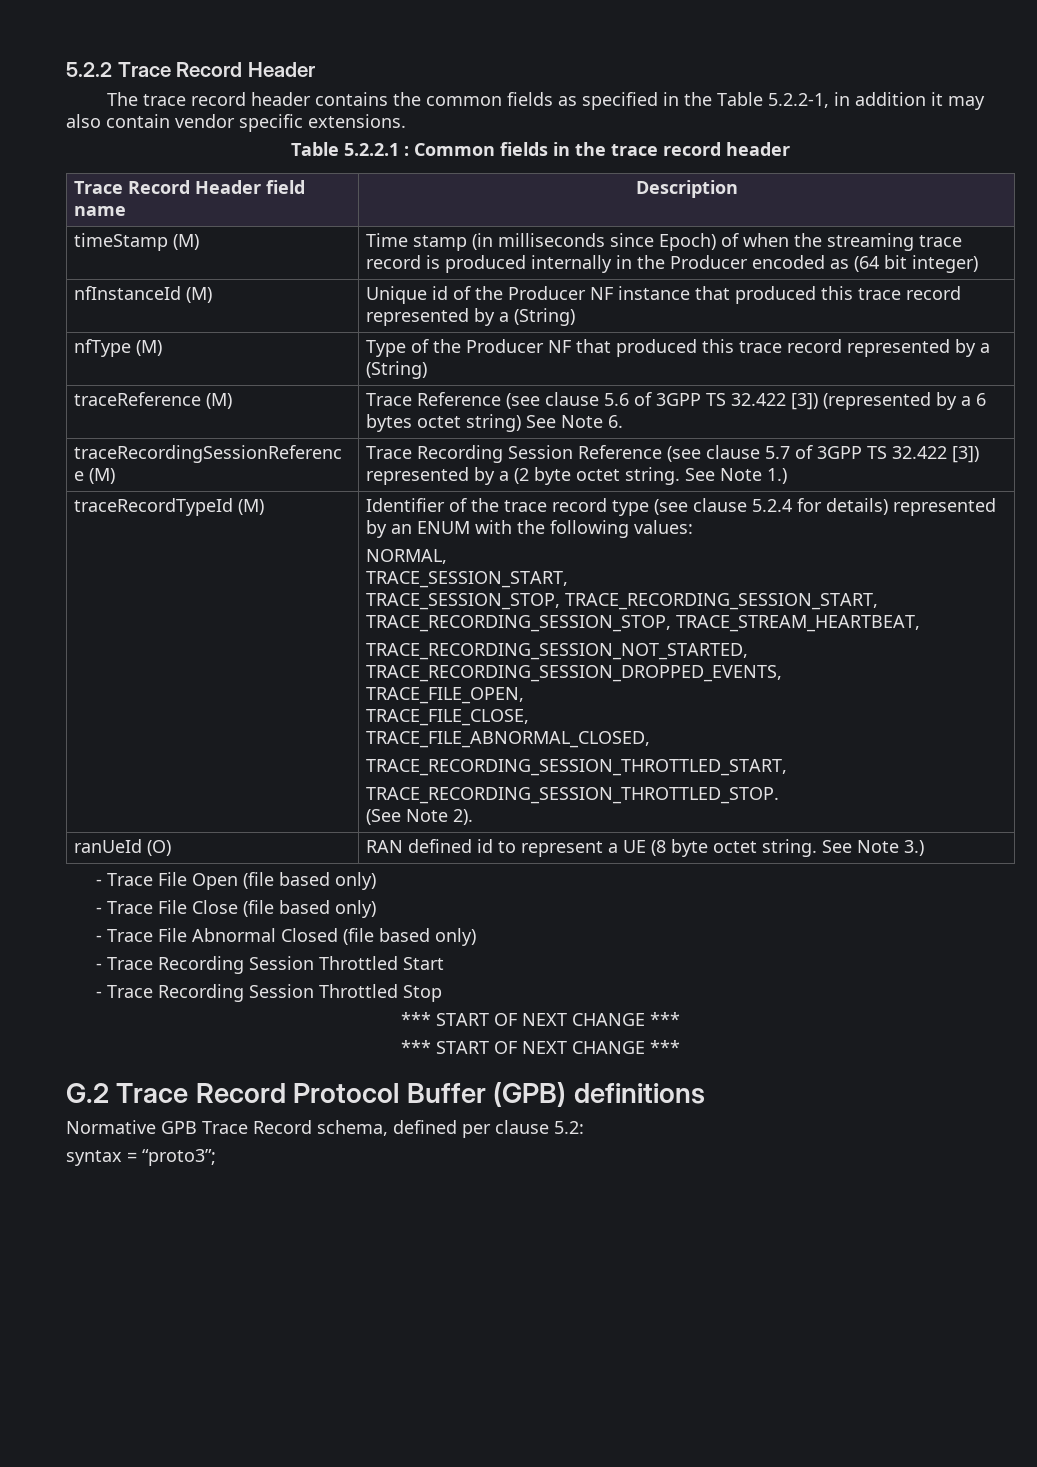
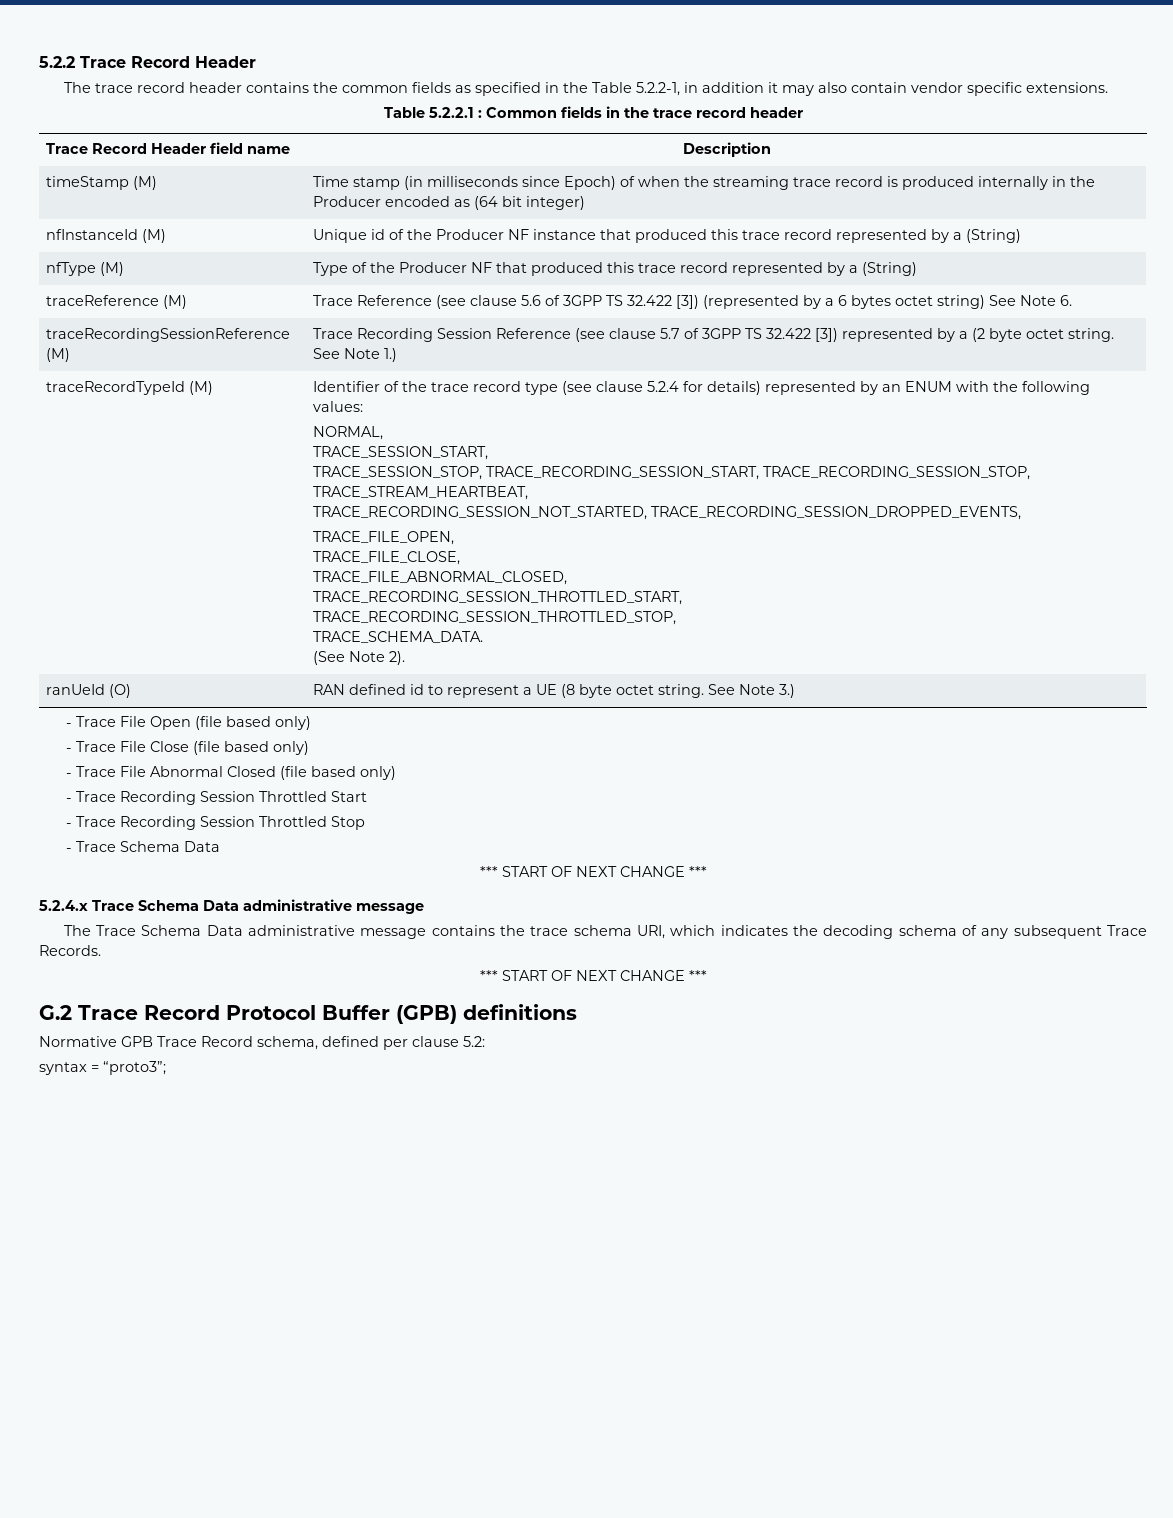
  traceRecordTypeId (M) | Identifier of the trace record type (see clause 5.2.4 for details) represented by an ENUM with the following values:
  NORMAL,
  TRACE_SESSION_START,
  TRACE_SESSION_STOP, TRACE_RECORDING_SESSION_START, TRACE_RECORDING_SESSION_STOP, TRACE_STREAM_HEARTBEAT,
  TRACE_RECORDING_SESSION_NOT_STARTED, TRACE_RECORDING_SESSION_DROPPED_EVENTS,
  TRACE_FILE_OPEN,
  TRACE_FILE_CLOSE,
  TRACE_FILE_ABNORMAL_CLOSED,
  TRACE_RECORDING_SESSION_THROTTLED_START,
- TRACE_RECORDING_SESSION_THROTTLED_STOP.
+ TRACE_RECORDING_SESSION_THROTTLED_STOP,
+ TRACE_SCHEMA_DATA.
  - Trace Recording Session Throttled Stop
+ - Trace Schema Data
  *** START OF NEXT CHANGE ***
+ 5.2.4.x Trace Schema Data administrative message
+ The Trace Schema Data administrative message contains the trace schema URI, which indicates the decoding schema of any subsequent Trace Records.

